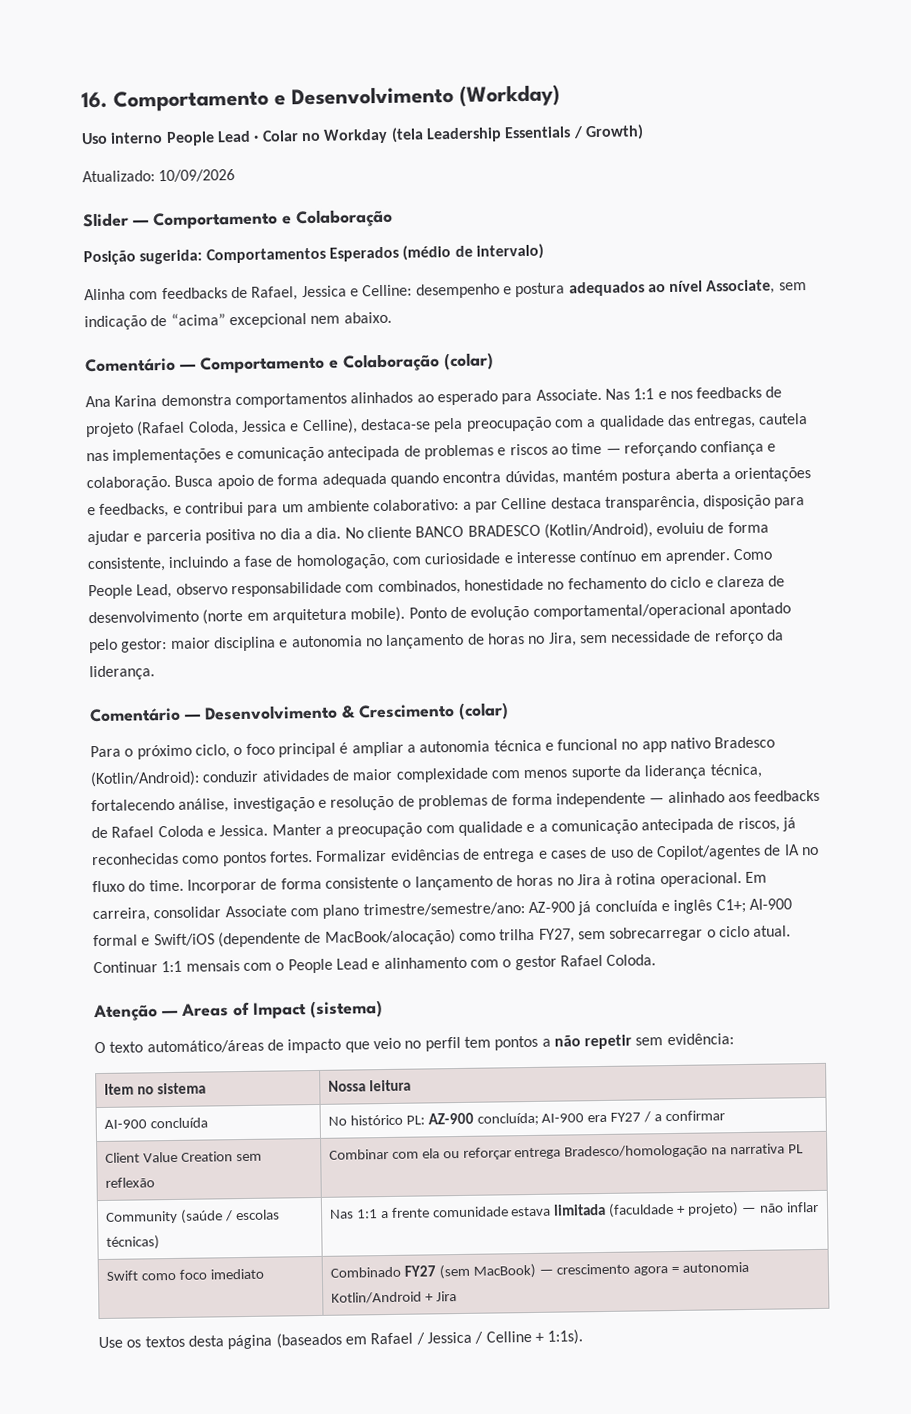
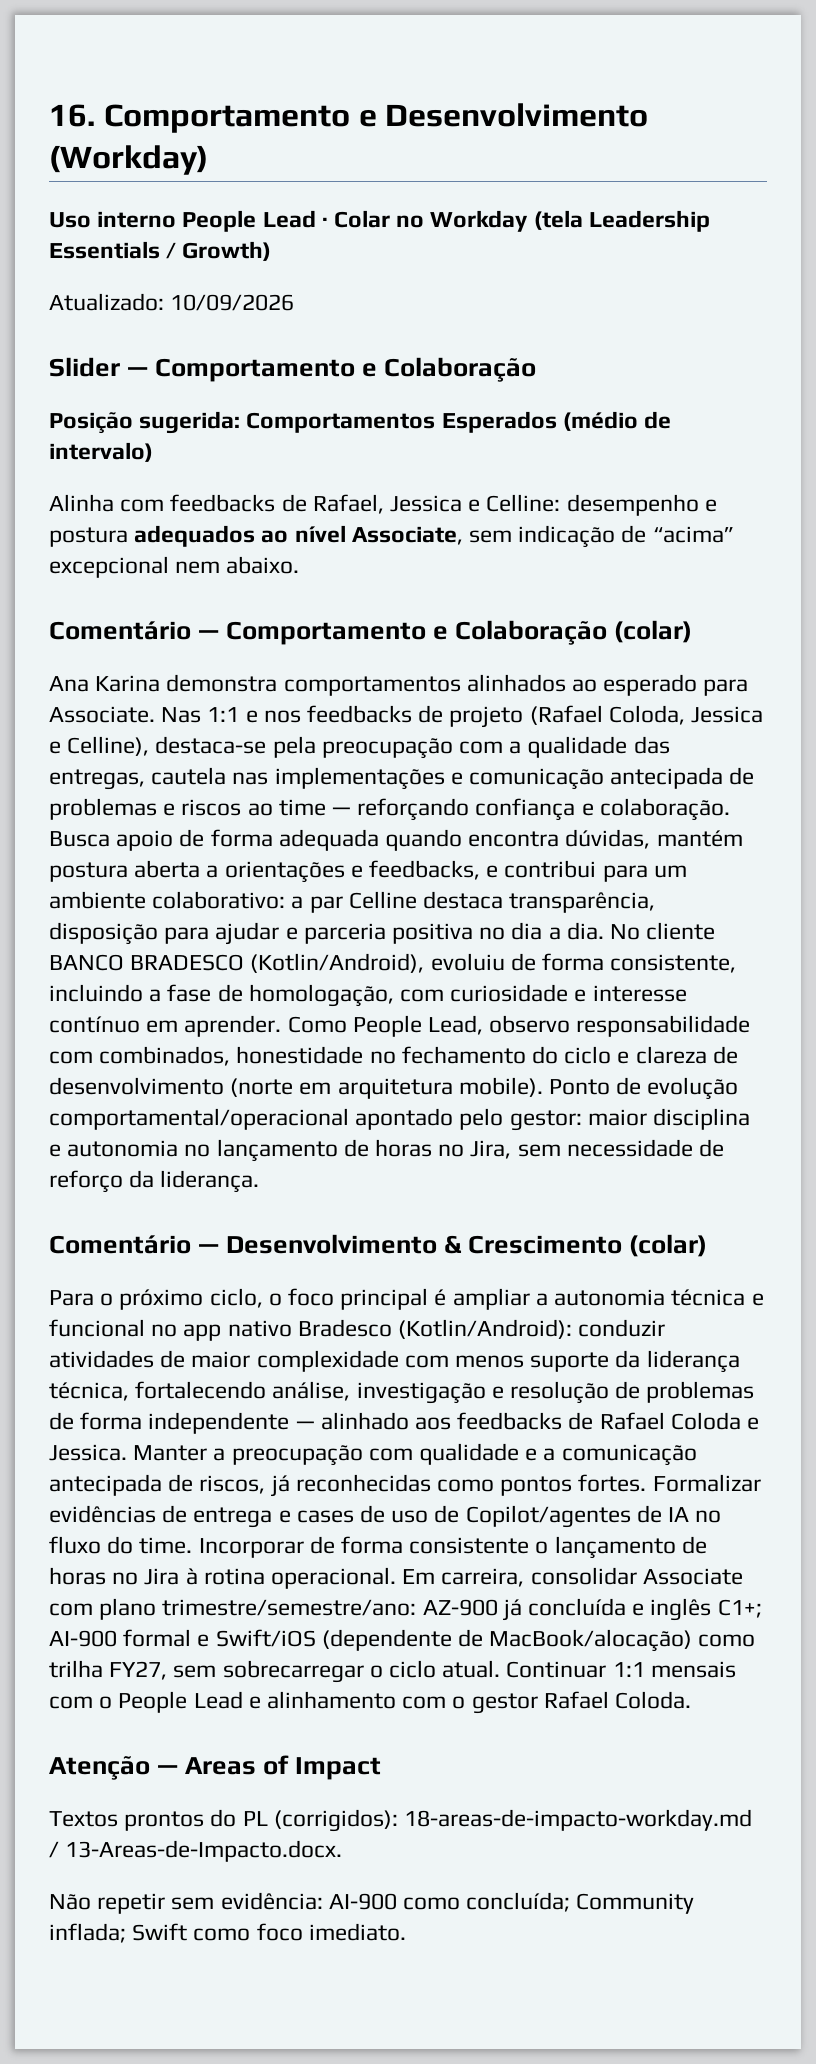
- Atenção — Areas of Impact (sistema)
- O texto automático/áreas de impacto que veio no perfil tem pontos a não repetir sem evidência:
- Item no sistema | Nossa leitura
- AI-900 concluída | No histórico PL: AZ-900 concluída; AI-900 era FY27 / a confirmar
- Client Value Creation sem reflexão | Combinar com ela ou reforçar entrega Bradesco/homologação na narrativa PL
- Community (saúde / escolas técnicas) | Nas 1:1 a frente comunidade estava limitada (faculdade + projeto) — não inflar
- Swift como foco imediato | Combinado FY27 (sem MacBook) — crescimento agora = autonomia Kotlin/Android + Jira
- Use os textos desta página (baseados em Rafael / Jessica / Celline + 1:1s).
+ Atenção — Areas of Impact
+ Textos prontos do PL (corrigidos): 18-areas-de-impacto-workday.md / 13-Areas-de-Impacto.docx.
+ Não repetir sem evidência: AI-900 como concluída; Community inflada; Swift como foco imediato.

